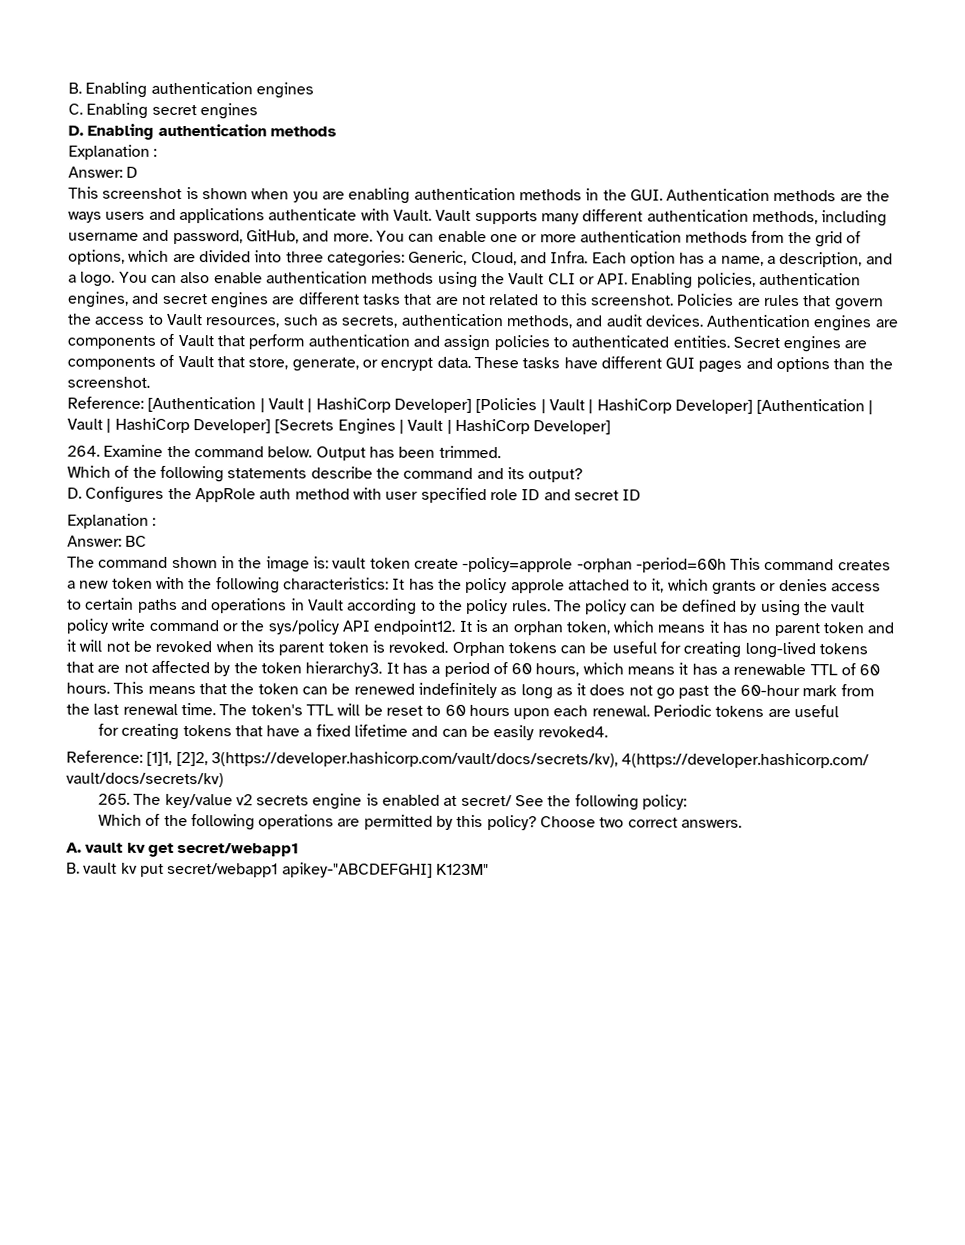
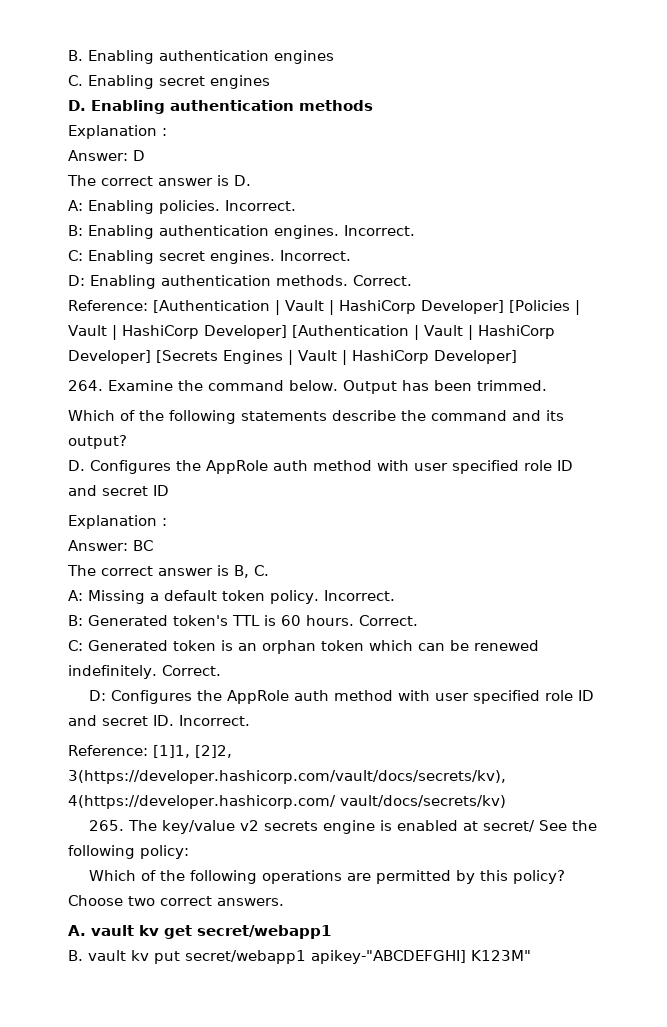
- This screenshot is shown when you are enabling authentication methods in the GUI. Authentication methods are the ways users and applications authenticate with Vault. Vault supports many different authentication methods, including username and password, GitHub, and more. You can enable one or more authentication methods from the grid of options, which are divided into three categories: Generic, Cloud, and Infra. Each option has a name, a description, and a logo. You can also enable authentication methods using the Vault CLI or API. Enabling policies, authentication engines, and secret engines are different tasks that are not related to this screenshot. Policies are rules that govern the access to Vault resources, such as secrets, authentication methods, and audit devices. Authentication engines are components of Vault that perform authentication and assign policies to authenticated entities. Secret engines are components of Vault that store, generate, or encrypt data. These tasks have different GUI pages and options than the screenshot.
+ The correct answer is D.
+ A: Enabling policies. Incorrect.
+ B: Enabling authentication engines. Incorrect.
+ C: Enabling secret engines. Incorrect.
+ D: Enabling authentication methods. Correct.
- The command shown in the image is: vault token create -policy=approle -orphan -period=60h This command creates a new token with the following characteristics: It has the policy approle attached to it, which grants or denies access to certain paths and operations in Vault according to the policy rules. The policy can be defined by using the vault policy write command or the sys/policy API endpoint12. It is an orphan token, which means it has no parent token and it will not be revoked when its parent token is revoked. Orphan tokens can be useful for creating long-lived tokens that are not affected by the token hierarchy3. It has a period of 60 hours, which means it has a renewable TTL of 60 hours. This means that the token can be renewed indefinitely as long as it does not go past the 60-hour mark from the last renewal time. The token's TTL will be reset to 60 hours upon each renewal. Periodic tokens are useful
- for creating tokens that have a fixed lifetime and can be easily revoked4.
+ The correct answer is B, C.
+ A: Missing a default token policy. Incorrect.
+ B: Generated token's TTL is 60 hours. Correct.
+ C: Generated token is an orphan token which can be renewed indefinitely. Correct.
+ D: Configures the AppRole auth method with user specified role ID and secret ID. Incorrect.

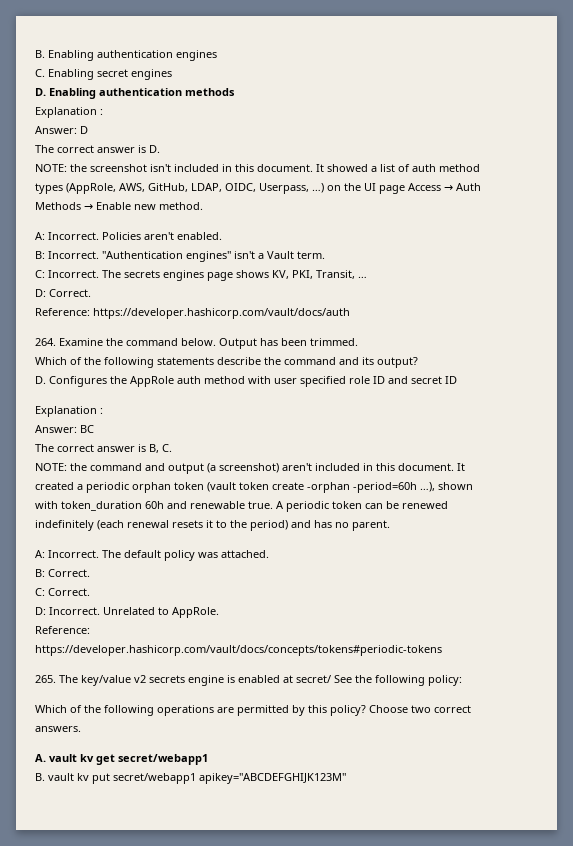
- A: Enabling policies. Incorrect.
- B: Enabling authentication engines. Incorrect.
- C: Enabling secret engines. Incorrect.
- D: Enabling authentication methods. Correct.
- Reference: [Authentication | Vault | HashiCorp Developer] [Policies | Vault | HashiCorp Developer] [Authentication | Vault | HashiCorp Developer] [Secrets Engines | Vault | HashiCorp Developer]
+ NOTE: the screenshot isn't included in this document. It showed a list of auth method types (AppRole, AWS, GitHub, LDAP, OIDC, Userpass, …) on the UI page Access → Auth Methods → Enable new method.
+ A: Incorrect. Policies aren't enabled.
+ B: Incorrect. "Authentication engines" isn't a Vault term.
+ C: Incorrect. The secrets engines page shows KV, PKI, Transit, …
+ D: Correct.
+ Reference: https://developer.hashicorp.com/vault/docs/auth
- A: Missing a default token policy. Incorrect.
- B: Generated token's TTL is 60 hours. Correct.
- C: Generated token is an orphan token which can be renewed indefinitely. Correct.
- D: Configures the AppRole auth method with user specified role ID and secret ID. Incorrect.
- Reference: [1]1, [2]2, 3(https://developer.hashicorp.com/vault/docs/secrets/kv), 4(https://developer.hashicorp.com/ vault/docs/secrets/kv)
+ NOTE: the command and output (a screenshot) aren't included in this document. It created a periodic orphan token (vault token create -orphan -period=60h …), shown with token_duration 60h and renewable true. A periodic token can be renewed indefinitely (each renewal resets it to the period) and has no parent.
+ A: Incorrect. The default policy was attached.
+ B: Correct.
+ C: Correct.
+ D: Incorrect. Unrelated to AppRole.
+ Reference: https://developer.hashicorp.com/vault/docs/concepts/tokens#periodic-tokens
- B. vault kv put secret/webapp1 apikey-"ABCDEFGHI] K123M"
+ B. vault kv put secret/webapp1 apikey="ABCDEFGHIJK123M"

